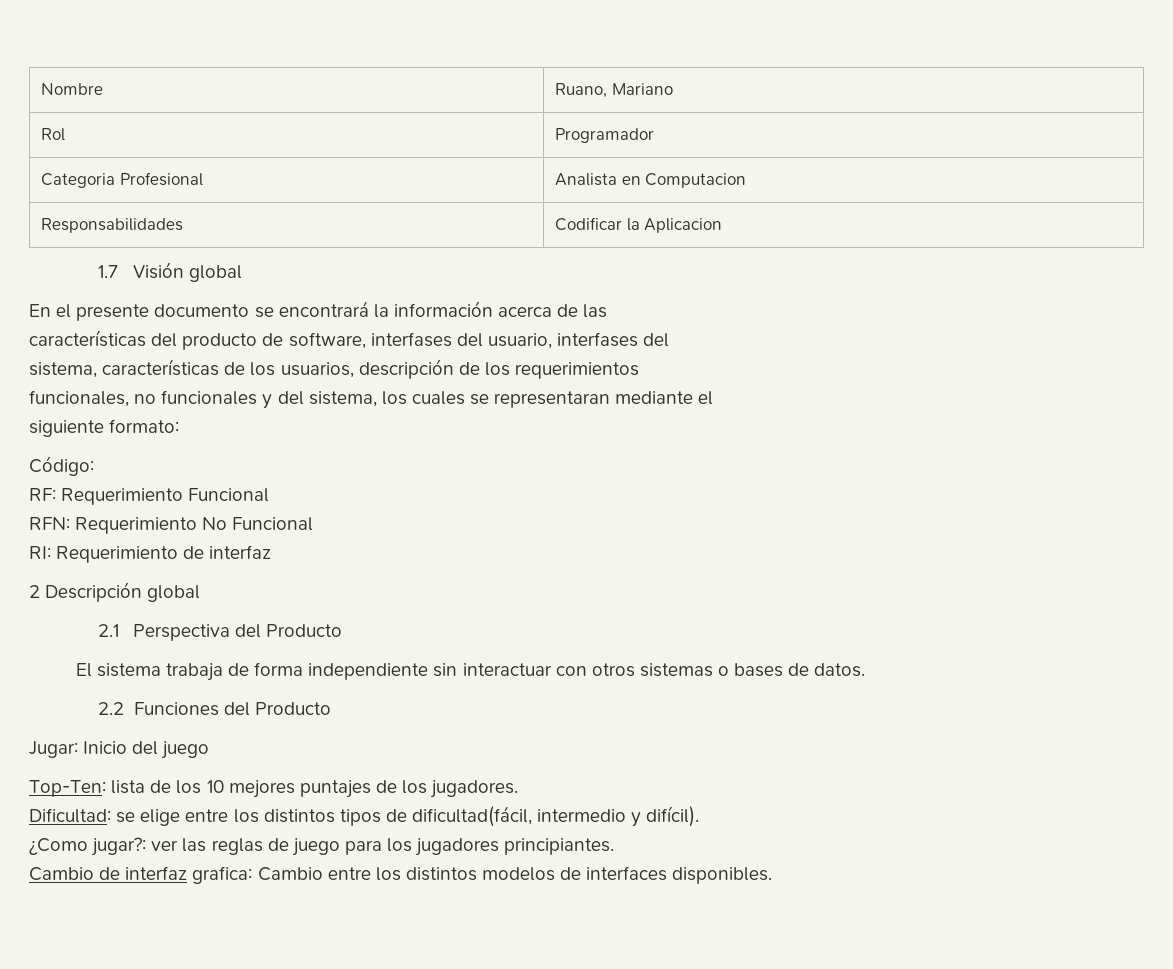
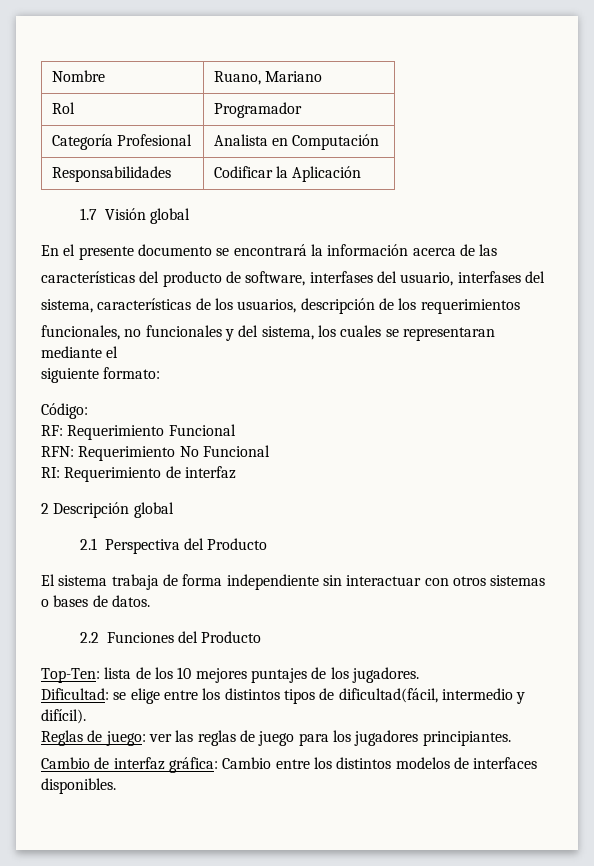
- Categoria Profesional | Analista en Computacion
+ Categoría Profesional | Analista en Computación
- Responsabilidades | Codificar la Aplicacion
+ Responsabilidades | Codificar la Aplicación
- Jugar: Inicio del juego
- ¿Como jugar?: ver las reglas de juego para los jugadores principiantes.
+ Reglas de juego: ver las reglas de juego para los jugadores principiantes.
- Cambio de interfaz grafica: Cambio entre los distintos modelos de interfaces disponibles.
+ Cambio de interfaz gráfica: Cambio entre los distintos modelos de interfaces disponibles.

